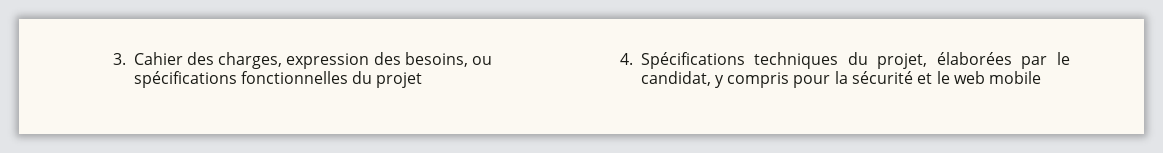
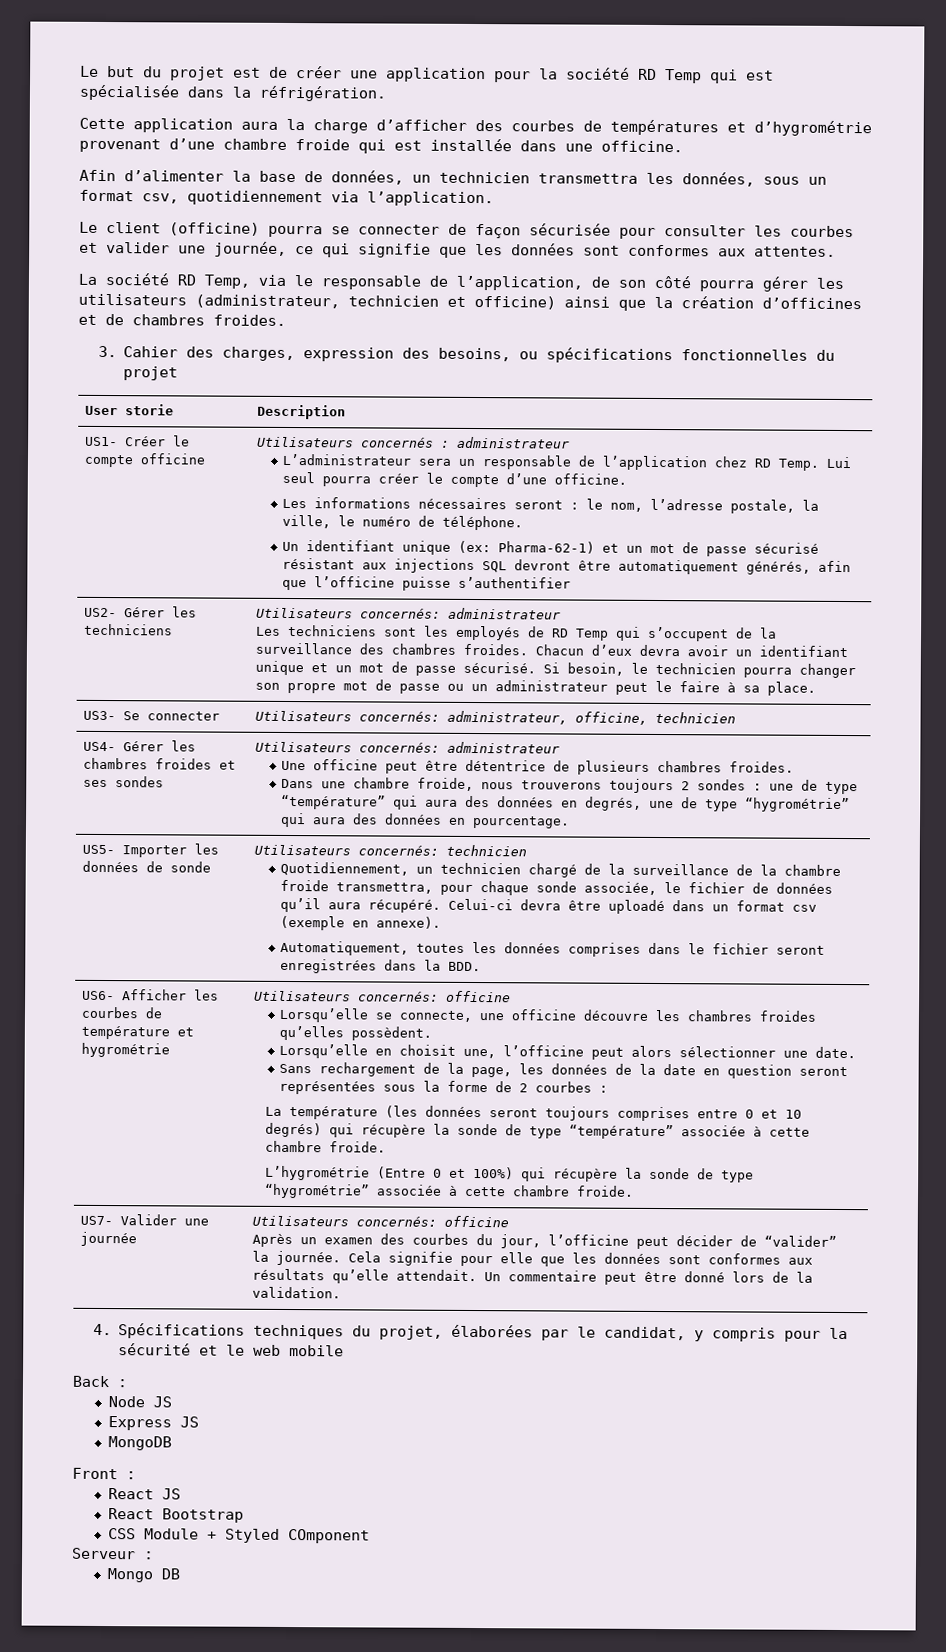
+ Le but du projet est de créer une application pour la société RD Temp qui est spécialisée dans la réfrigération.
+ Cette application aura la charge d’afficher des courbes de températures et d’hygrométrie provenant d’une chambre froide qui est installée dans une officine.
+ Afin d’alimenter la base de données, un technicien transmettra les données, sous un format csv, quotidiennement via l’application.
+ Le client (officine) pourra se connecter de façon sécurisée pour consulter les courbes et valider une journée, ce qui signifie que les données sont conformes aux attentes.
+ La société RD Temp, via le responsable de l’application, de son côté pourra gérer les utilisateurs (administrateur, technicien et officine) ainsi que la création d’officines et de chambres froides.
+ User storie | Description
+ US1- Créer le compte officine | Utilisateurs concernés : administrateur
+ L’administrateur sera un responsable de l’application chez RD Temp. Lui seul pourra créer le compte d’une officine.
+ Les informations nécessaires seront : le nom, l’adresse postale, la ville, le numéro de téléphone.
+ Un identifiant unique (ex: Pharma-62-1) et un mot de passe sécurisé résistant aux injections SQL devront être automatiquement générés, afin que l’officine puisse s’authentifier
+ US2- Gérer les techniciens | Utilisateurs concernés: administrateur
+ Les techniciens sont les employés de RD Temp qui s’occupent de la surveillance des chambres froides. Chacun d’eux devra avoir un identifiant unique et un mot de passe sécurisé. Si besoin, le technicien pourra changer son propre mot de passe ou un administrateur peut le faire à sa place.
+ US3- Se connecter | Utilisateurs concernés: administrateur, officine, technicien
+ US4- Gérer les chambres froides et ses sondes | Utilisateurs concernés: administrateur
+ Une officine peut être détentrice de plusieurs chambres froides.
+ Dans une chambre froide, nous trouverons toujours 2 sondes : une de type “température” qui aura des données en degrés, une de type “hygrométrie” qui aura des données en pourcentage.
+ US5- Importer les données de sonde | Utilisateurs concernés: technicien
+ Quotidiennement, un technicien chargé de la surveillance de la chambre froide transmettra, pour chaque sonde associée, le fichier de données qu’il aura récupéré. Celui-ci devra être uploadé dans un format csv (exemple en annexe).
+ Automatiquement, toutes les données comprises dans le fichier seront enregistrées dans la BDD.
+ US6- Afficher les courbes de température et hygrométrie | Utilisateurs concernés: officine
+ Lorsqu’elle se connecte, une officine découvre les chambres froides qu’elles possèdent.
+ Lorsqu’elle en choisit une, l’officine peut alors sélectionner une date.
+ Sans rechargement de la page, les données de la date en question seront représentées sous la forme de 2 courbes :
+ La température (les données seront toujours comprises entre 0 et 10 degrés) qui récupère la sonde de type “température” associée à cette chambre froide.
+ L’hygrométrie (Entre 0 et 100%) qui récupère la sonde de type “hygrométrie” associée à cette chambre froide.
+ US7- Valider une journée | Utilisateurs concernés: officine
+ Après un examen des courbes du jour, l’officine peut décider de “valider” la journée. Cela signifie pour elle que les données sont conformes aux résultats qu’elle attendait. Un commentaire peut être donné lors de la validation.
+ Back :
+ Node JS
+ Express JS
+ MongoDB
+ Front :
+ React JS
+ React Bootstrap
+ CSS Module + Styled COmponent
+ Serveur :
+ Mongo DB

